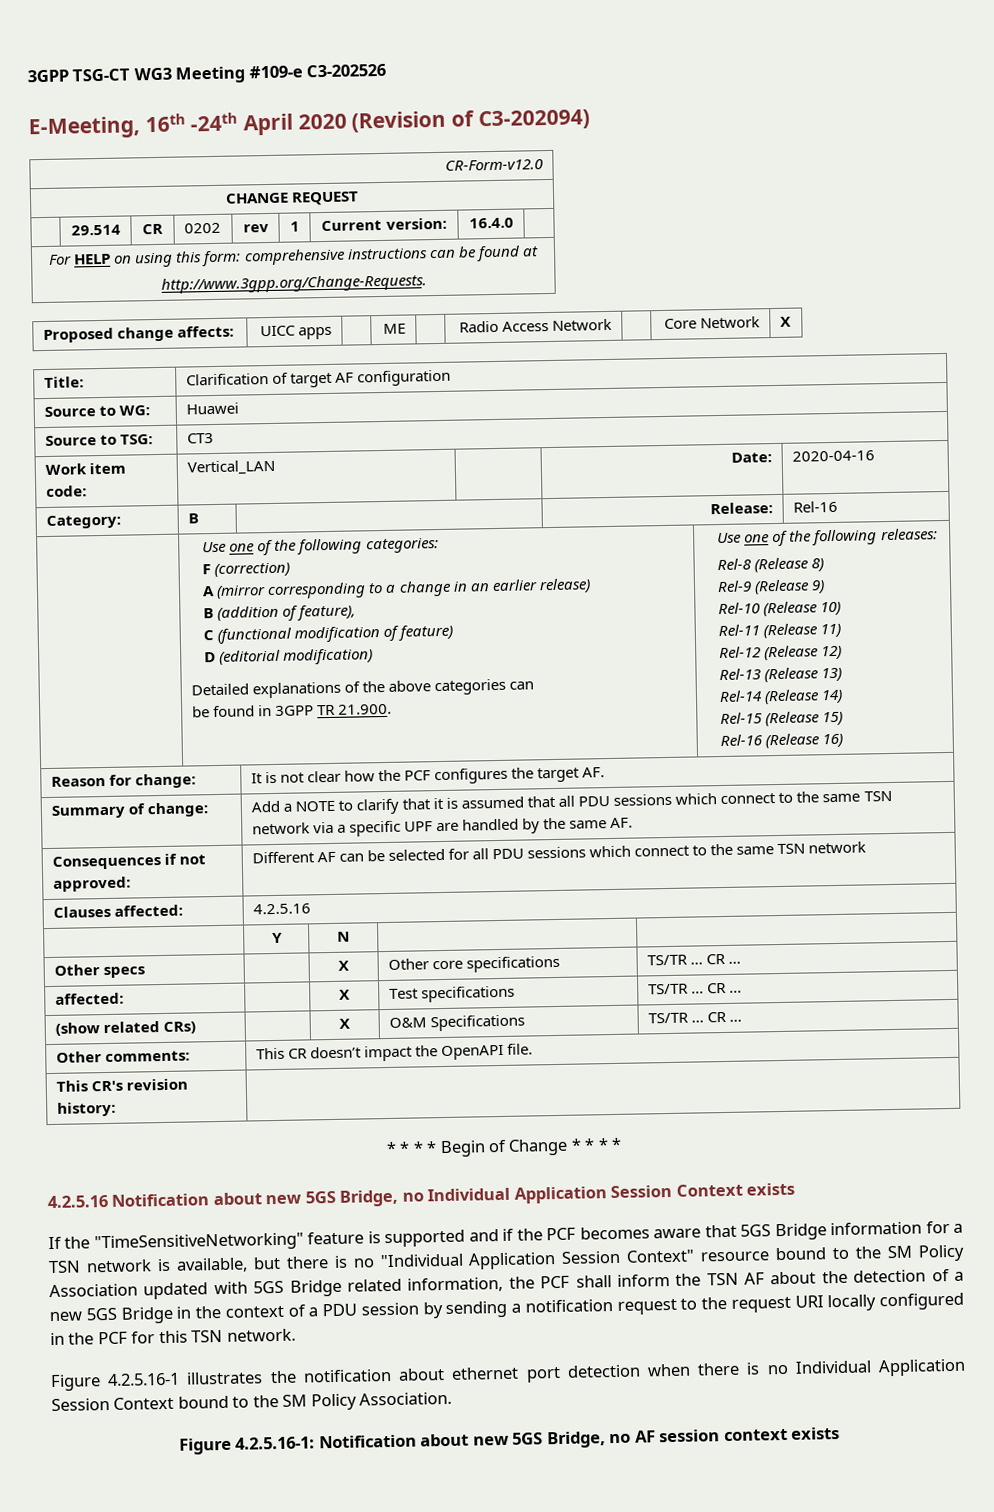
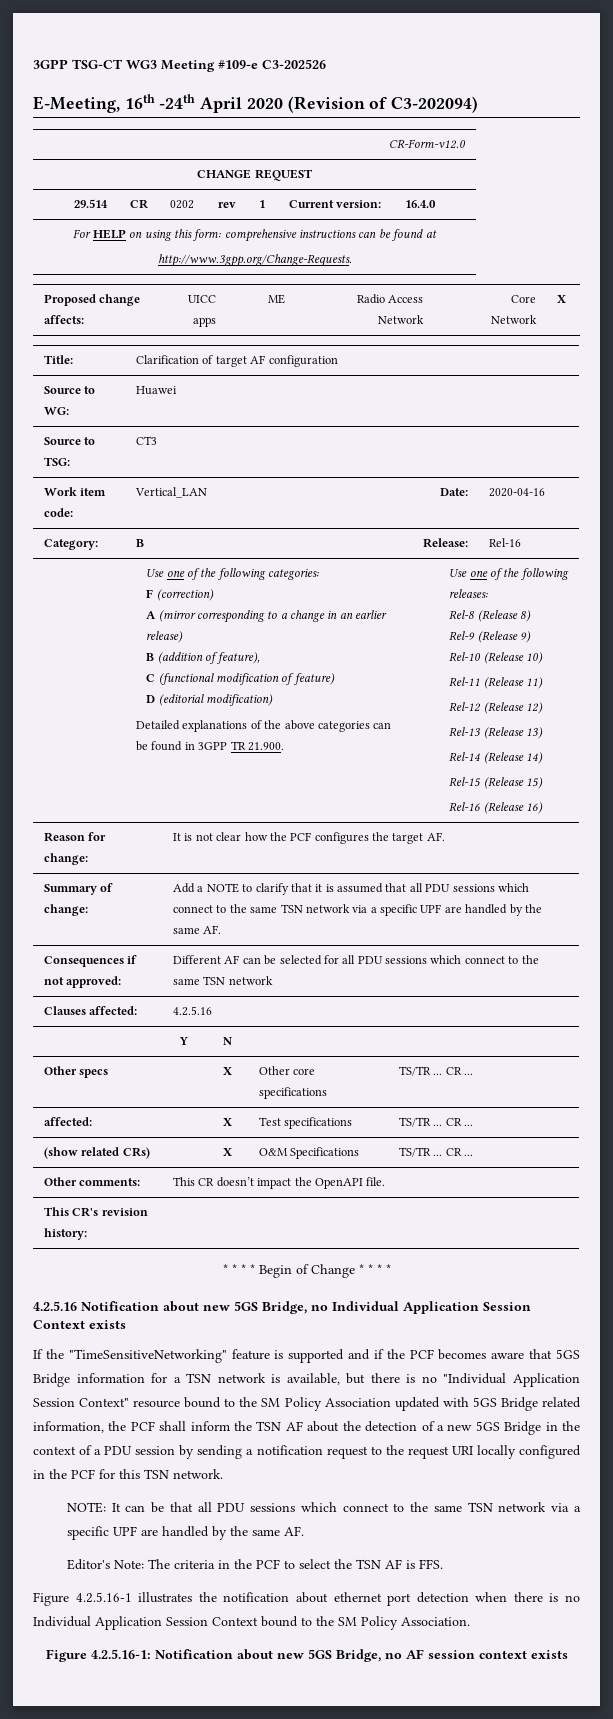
+ NOTE: It can be that all PDU sessions which connect to the same TSN network via a specific UPF are handled by the same AF.
+ Editor's Note: The criteria in the PCF to select the TSN AF is FFS.

